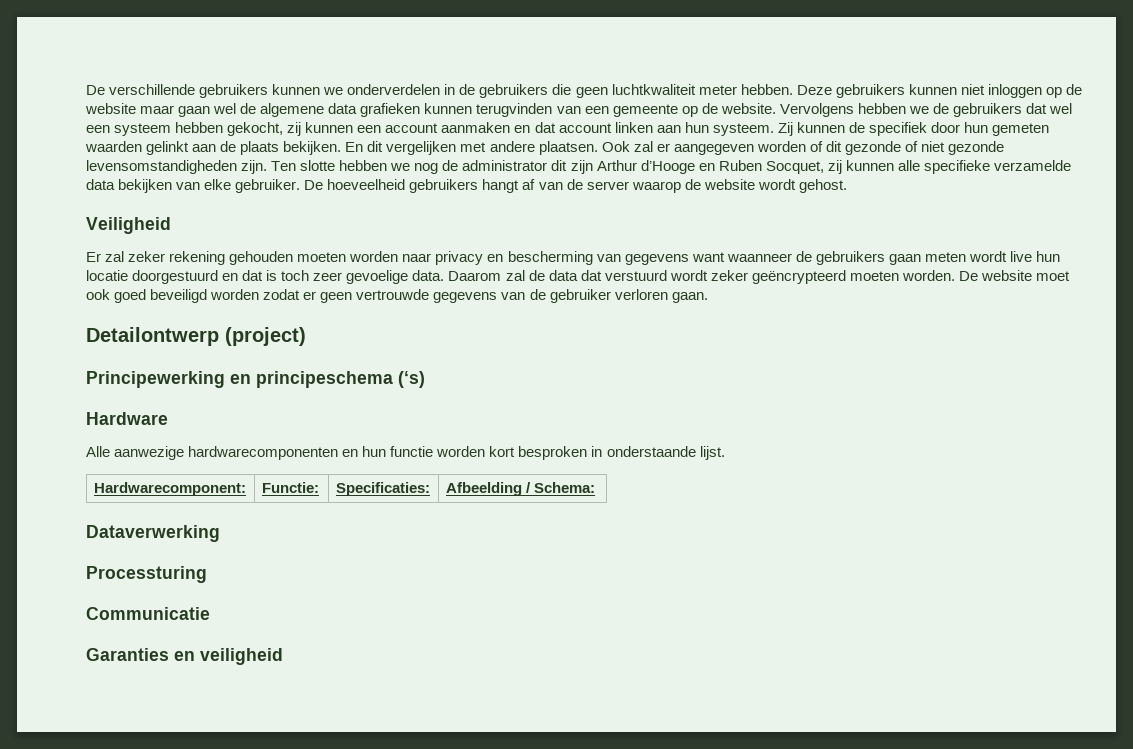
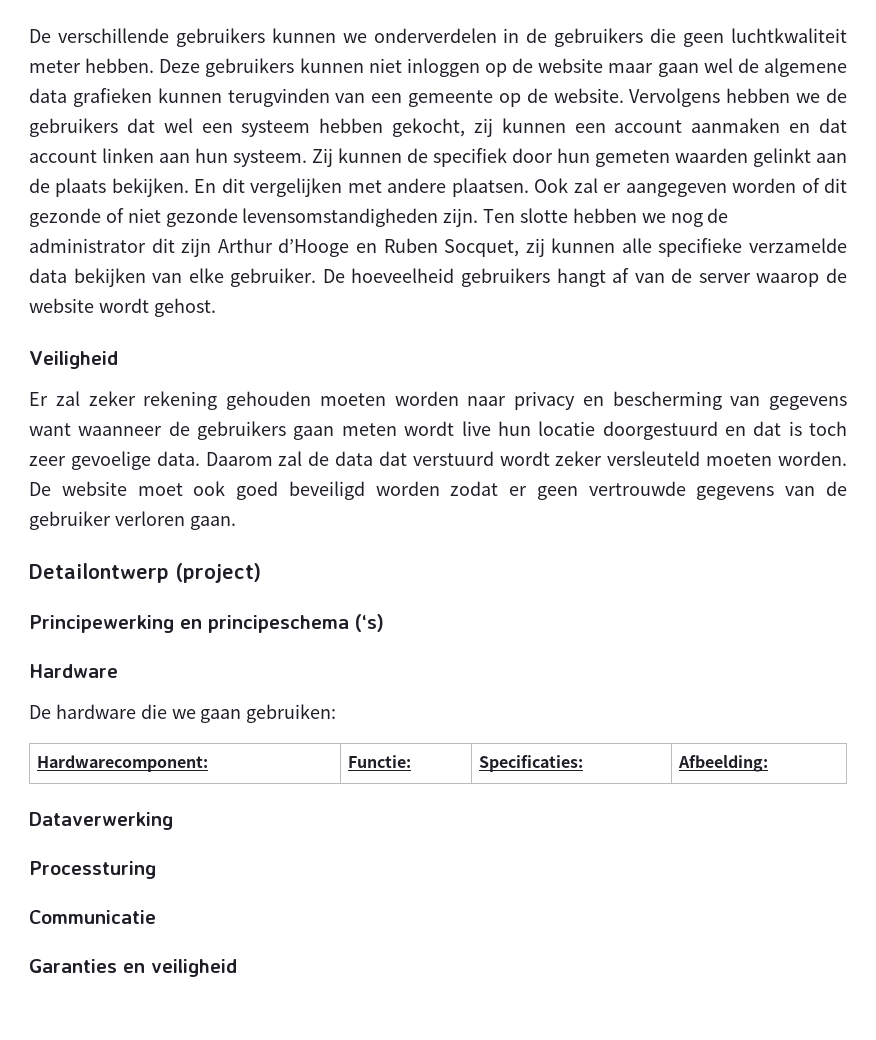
- Daarom zal de data dat verstuurd wordt zeker geëncrypteerd moeten worden.
+ Daarom zal de data dat verstuurd wordt zeker versleuteld moeten worden.
- Alle aanwezige hardwarecomponenten en hun functie worden kort besproken in onderstaande lijst.
+ De hardware die we gaan gebruiken:
- Hardwarecomponent: | Functie: | Specificaties: | Afbeelding / Schema:
+ Hardwarecomponent: | Functie: | Specificaties: | Afbeelding:

